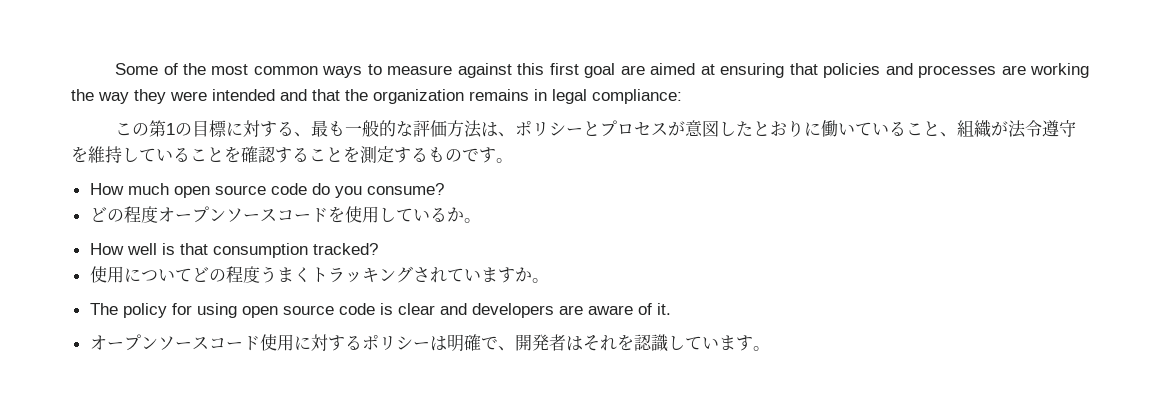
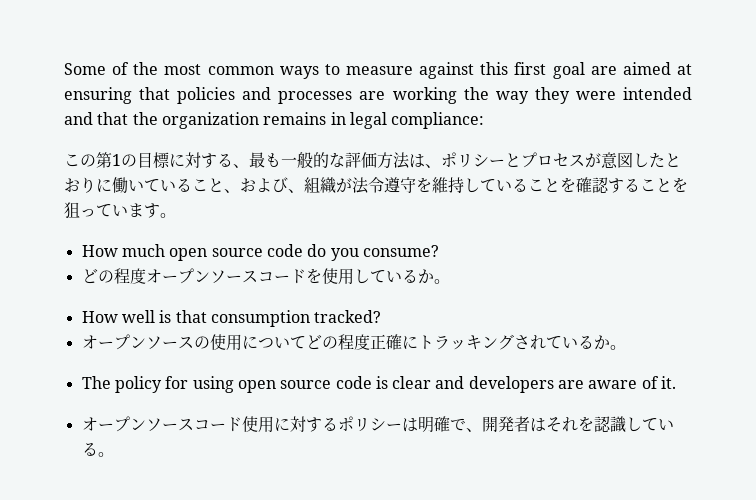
- この第1の目標に対する、最も一般的な評価方法は、ポリシーとプロセスが意図したとおりに働いていること、組織が法令遵守を維持していることを確認することを測定するものです。
+ この第1の目標に対する、最も一般的な評価方法は、ポリシーとプロセスが意図したとおりに働いていること、および、組織が法令遵守を維持していることを確認することを狙っています。
- 使用についてどの程度うまくトラッキングされていますか。
+ オープンソースの使用についてどの程度正確にトラッキングされているか。
- オープンソースコード使用に対するポリシーは明確で、開発者はそれを認識しています。
+ オープンソースコード使用に対するポリシーは明確で、開発者はそれを認識している。

